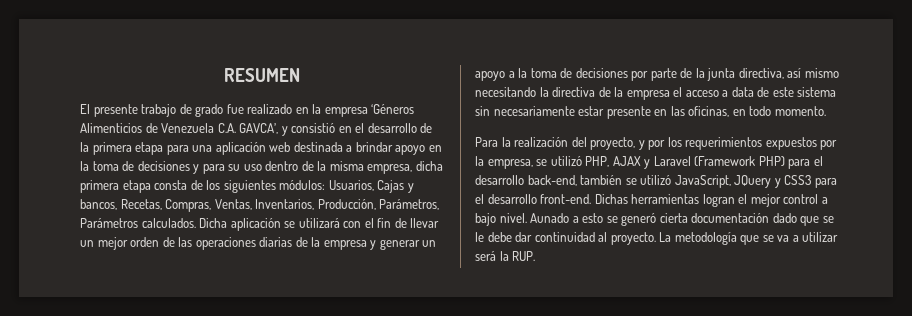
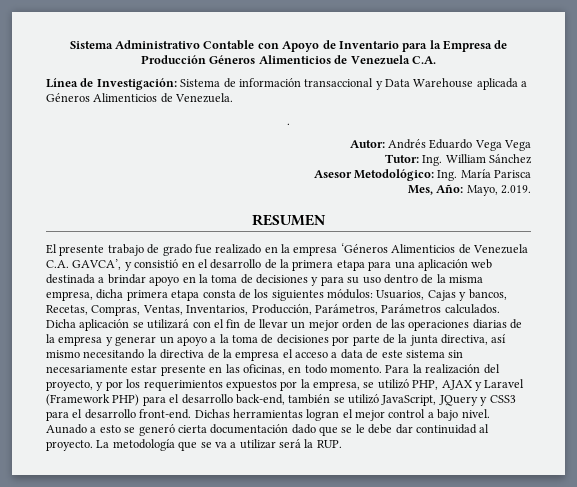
+ Sistema Administrativo Contable con Apoyo de Inventario para la Empresa de Producción Géneros Alimenticios de Venezuela C.A.
+ Línea de Investigación: Sistema de información transaccional y Data Warehouse aplicada a Géneros Alimenticios de Venezuela.
+ .
+ Autor: Andrés Eduardo Vega Vega
+ Tutor: Ing. William Sánchez
+ Asesor Metodológico: Ing. María Parisca
+ Mes, Año: Mayo, 2.019.
- Dicha aplicación se utilizará con el fin de llevar un mejor orden de las operaciones diarias de la empresa y generar un apoyo a la toma de decisiones por parte de la junta directiva, así mismo necesitando la directiva de la empresa el acceso a data de este sistema sin necesariamente estar presente en las oficinas, en todo momento.
- Para la realización del proyecto, y por los requerimientos expuestos por la empresa, se utilizó PHP, AJAX y Laravel (Framework PHP) para el desarrollo back-end, también se utilizó JavaScript, JQuery y CSS3 para el desarrollo front-end.
+ Dicha aplicación se utilizará con el fin de llevar un mejor orden de las operaciones diarias de la empresa y generar un apoyo a la toma de decisiones por parte de la junta directiva, así mismo necesitando la directiva de la empresa el acceso a data de este sistema sin necesariamente estar presente en las oficinas, en todo momento. Para la realización del proyecto, y por los requerimientos expuestos por la empresa, se utilizó PHP, AJAX y Laravel (Framework PHP) para el desarrollo back-end, también se utilizó JavaScript, JQuery y CSS3 para el desarrollo front-end.

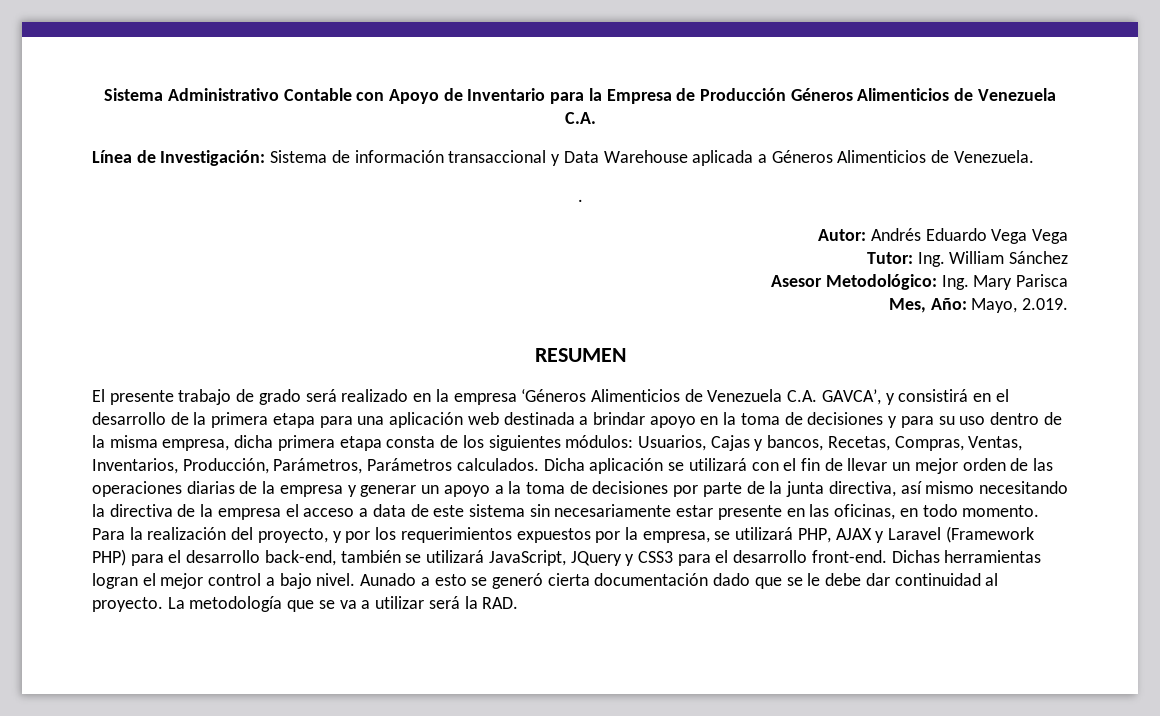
- Asesor Metodológico: Ing. María Parisca
+ Asesor Metodológico: Ing. Mary Parisca
- El presente trabajo de grado fue realizado en la empresa ‘Géneros Alimenticios de Venezuela C.A. GAVCA’, y consistió en el desarrollo de la primera etapa para una aplicación web destinada a brindar apoyo en la toma de decisiones y para su uso dentro de la misma empresa, dicha primera etapa consta de los siguientes módulos:
+ El presente trabajo de grado será realizado en la empresa ‘Géneros Alimenticios de Venezuela C.A. GAVCA’, y consistirá en el desarrollo de la primera etapa para una aplicación web destinada a brindar apoyo en la toma de decisiones y para su uso dentro de la misma empresa, dicha primera etapa consta de los siguientes módulos:
- Para la realización del proyecto, y por los requerimientos expuestos por la empresa, se utilizó PHP, AJAX y Laravel (Framework PHP) para el desarrollo back-end, también se utilizó JavaScript, JQuery y CSS3 para el desarrollo front-end.
+ Para la realización del proyecto, y por los requerimientos expuestos por la empresa, se utilizará PHP, AJAX y Laravel (Framework PHP) para el desarrollo back-end, también se utilizará JavaScript, JQuery y CSS3 para el desarrollo front-end.
- La metodología que se va a utilizar será la RUP.
+ La metodología que se va a utilizar será la RAD.

